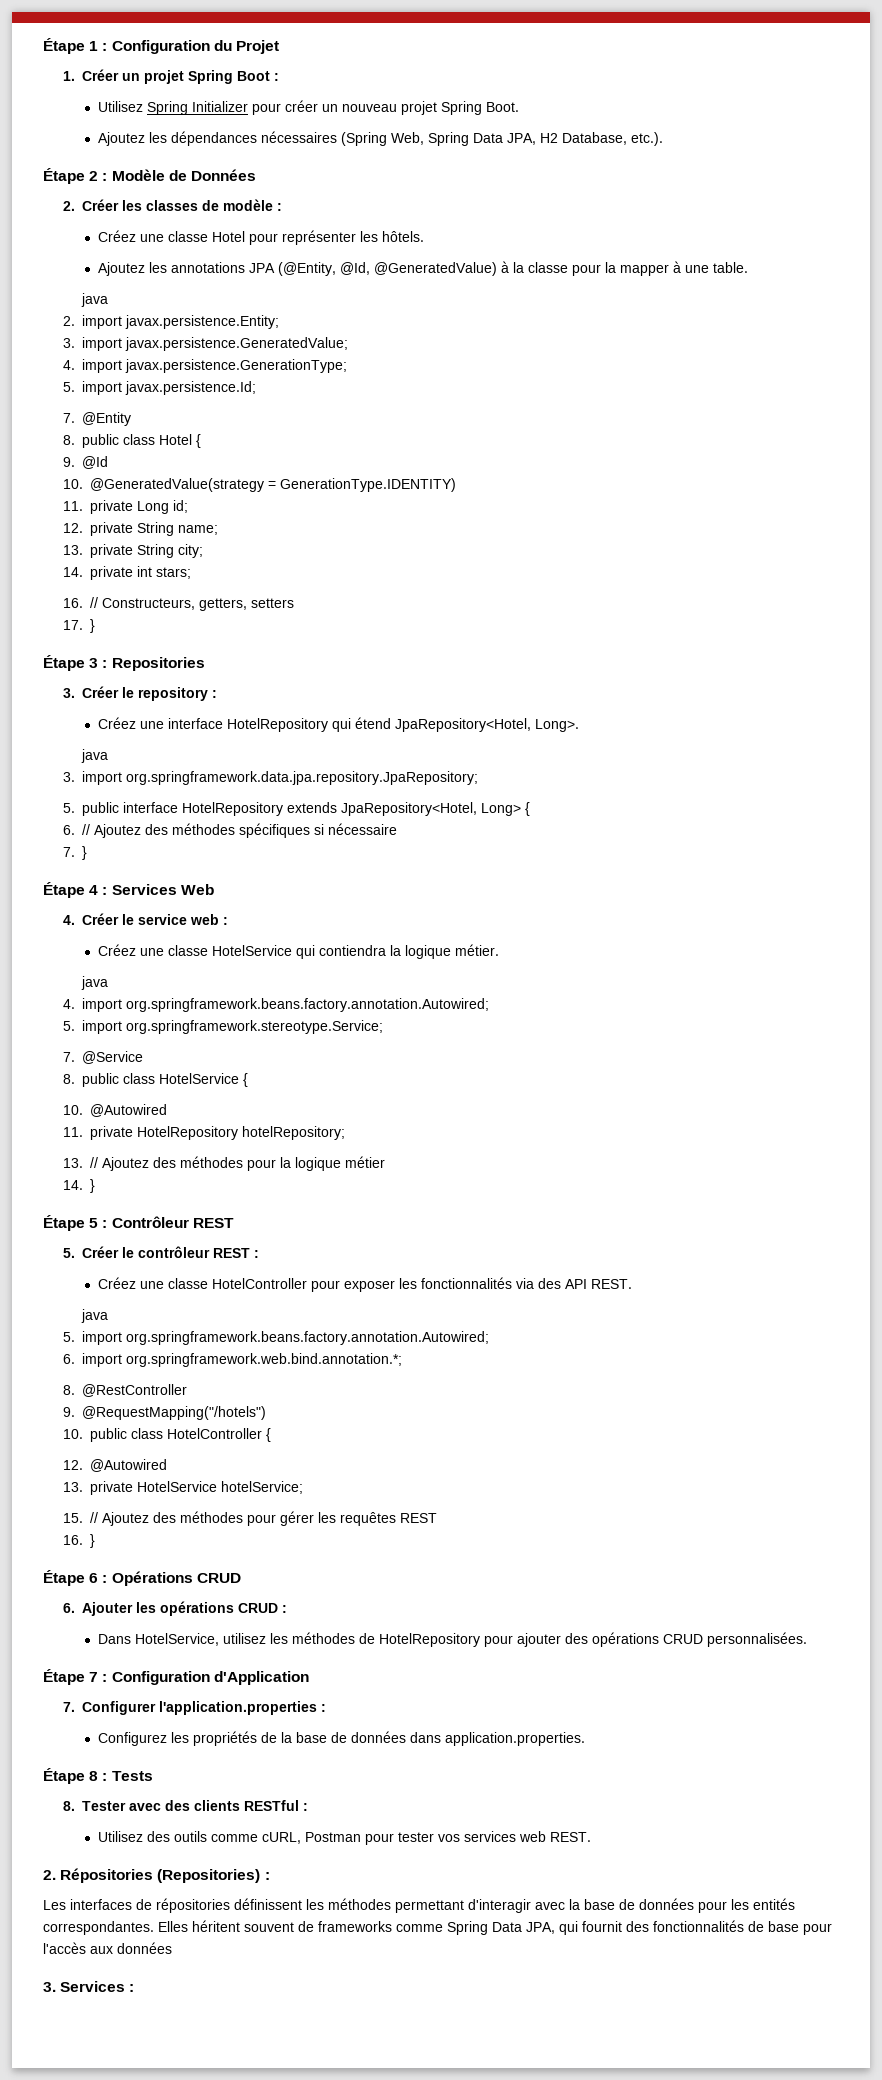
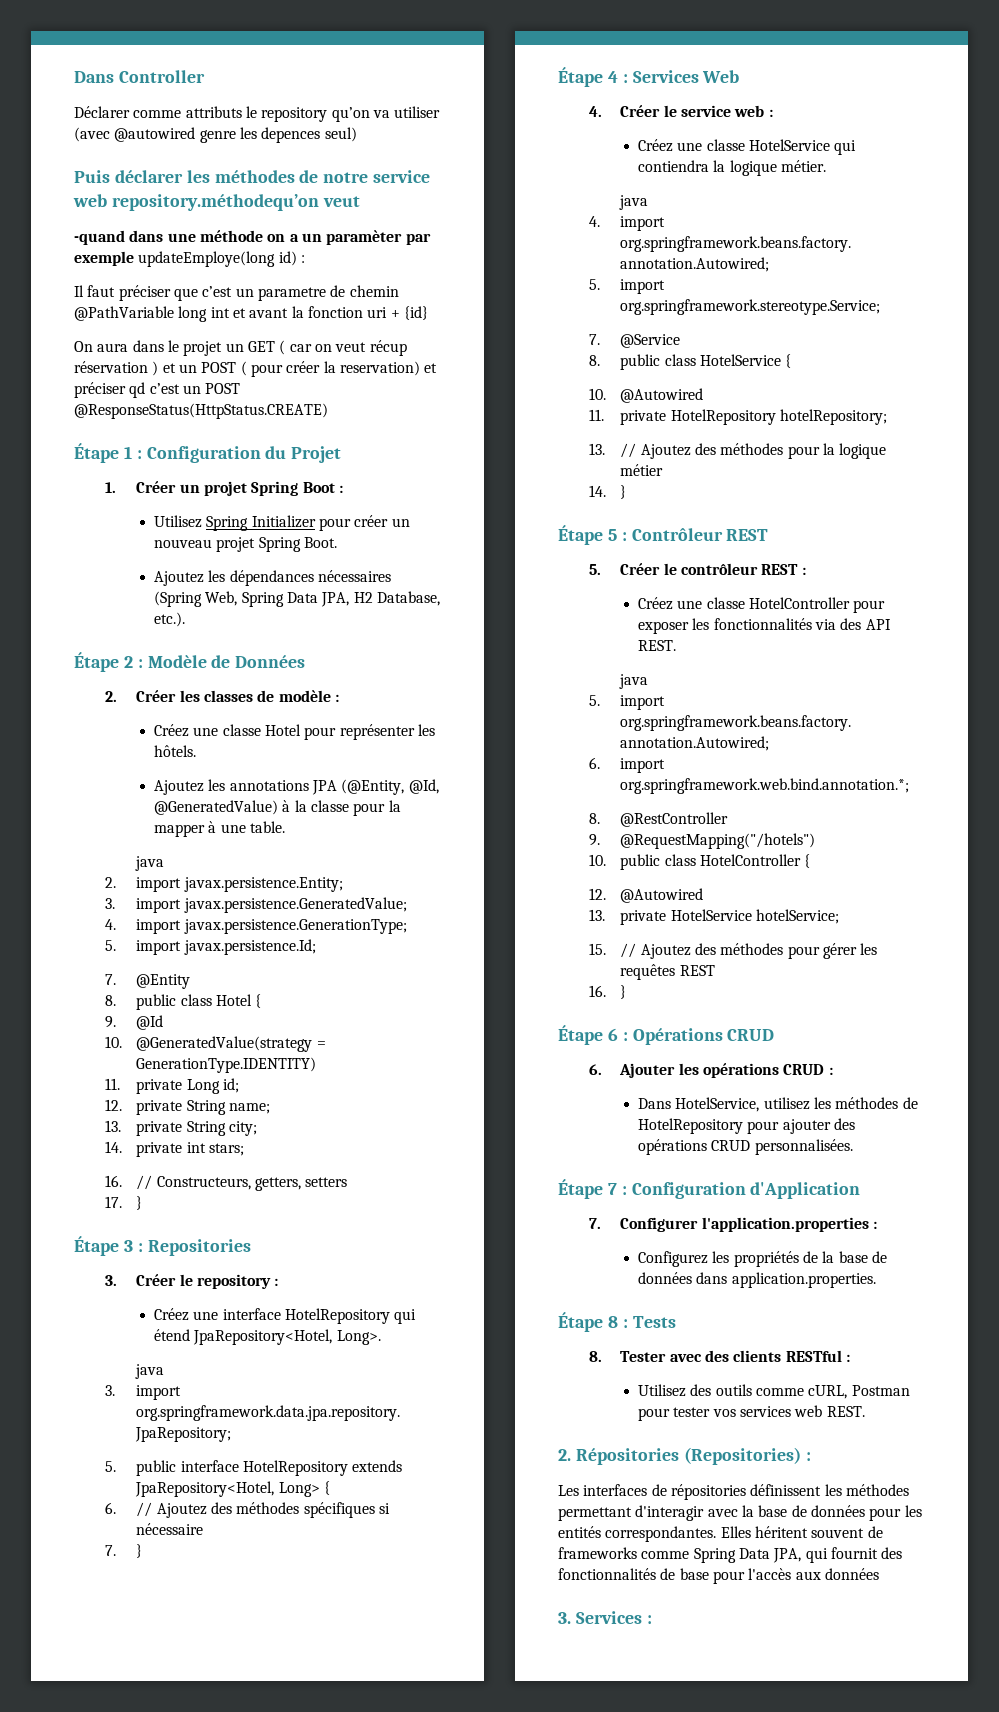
+ Dans Controller
+ Déclarer comme attributs le repository qu’on va utiliser (avec @autowired genre les depences seul)
+ Puis déclarer les méthodes de notre service web repository.méthodequ’on veut
+ -quand dans une méthode on a un paramèter par exemple updateEmploye(long id) :
+ Il faut préciser que c’est un parametre de chemin @PathVariable long int et avant la fonction uri + {id}
+ On aura dans le projet un GET ( car on veut récup réservation ) et un POST ( pour créer la reservation) et préciser qd c’est un POST @ResponseStatus(HttpStatus.CREATE)

